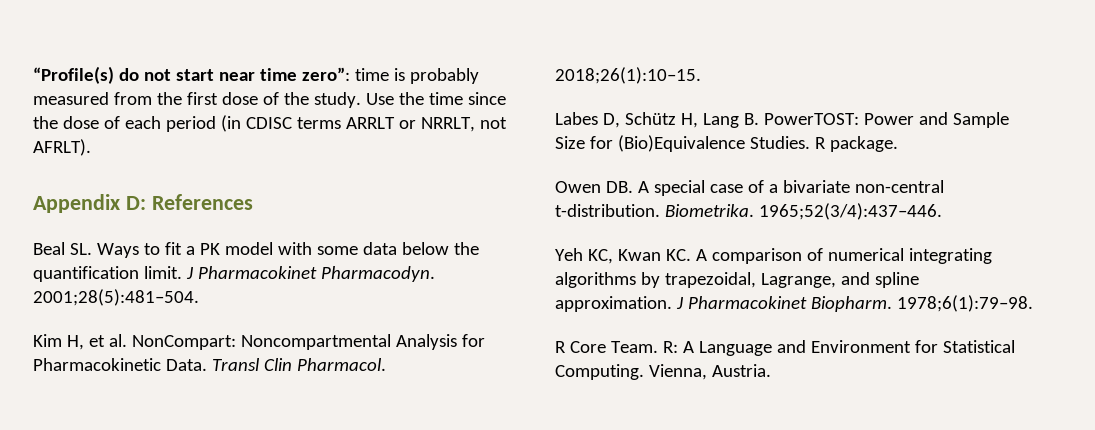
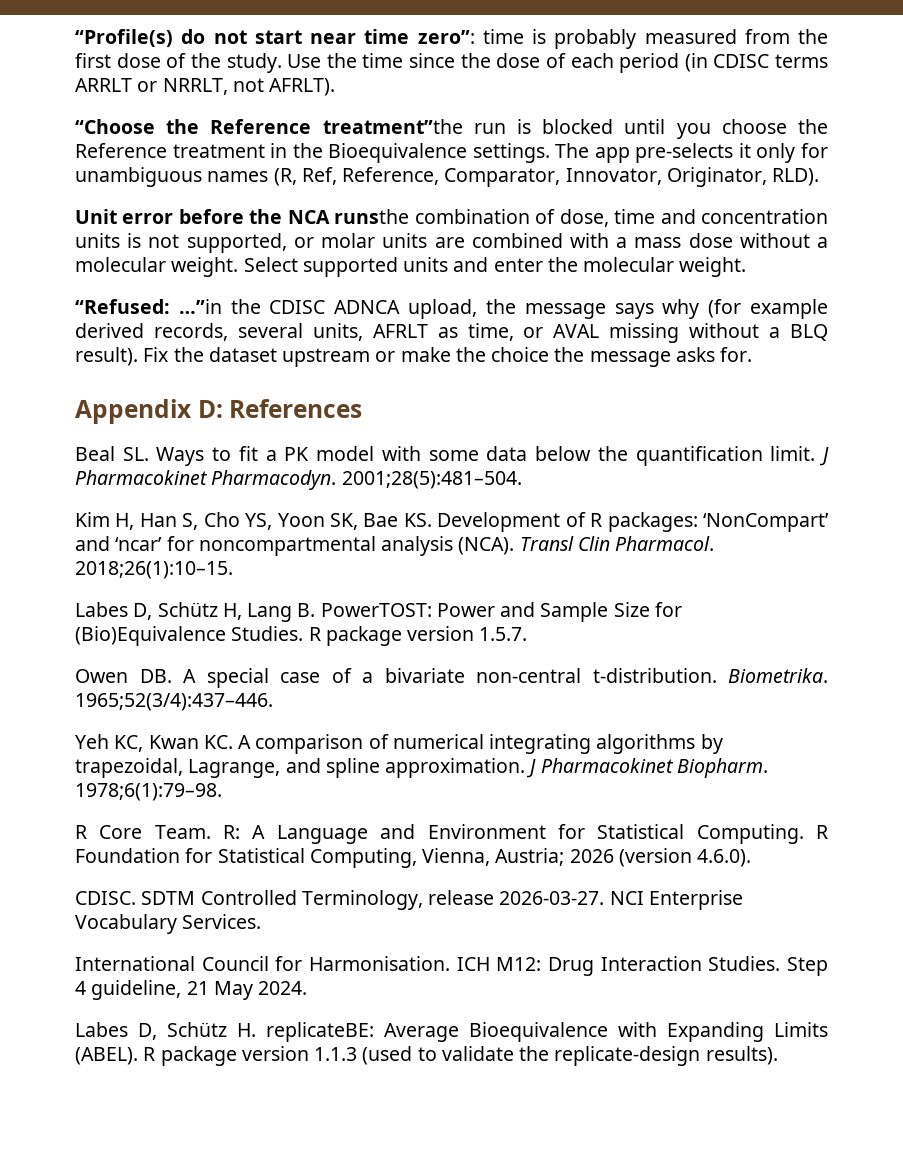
+ “Choose the Reference treatment”the run is blocked until you choose the Reference treatment in the Bioequivalence settings. The app pre-selects it only for unambiguous names (R, Ref, Reference, Comparator, Innovator, Originator, RLD).
+ Unit error before the NCA runsthe combination of dose, time and concentration units is not supported, or molar units are combined with a mass dose without a molecular weight. Select supported units and enter the molecular weight.
+ “Refused: …”in the CDISC ADNCA upload, the message says why (for example derived records, several units, AFRLT as time, or AVAL missing without a BLQ result). Fix the dataset upstream or make the choice the message asks for.
- Kim H, et al. NonCompart: Noncompartmental Analysis for Pharmacokinetic Data.
+ Kim H, Han S, Cho YS, Yoon SK, Bae KS. Development of R packages: ‘NonCompart’ and ‘ncar’ for noncompartmental analysis (NCA).
- R package.
+ R package version 1.5.7.
- Vienna, Austria.
+ R Foundation for Statistical Computing, Vienna, Austria; 2026 (version 4.6.0).
+ CDISC. SDTM Controlled Terminology, release 2026-03-27. NCI Enterprise Vocabulary Services.
+ International Council for Harmonisation. ICH M12: Drug Interaction Studies. Step 4 guideline, 21 May 2024.
+ Labes D, Schütz H. replicateBE: Average Bioequivalence with Expanding Limits (ABEL). R package version 1.1.3 (used to validate the replicate-design results).

